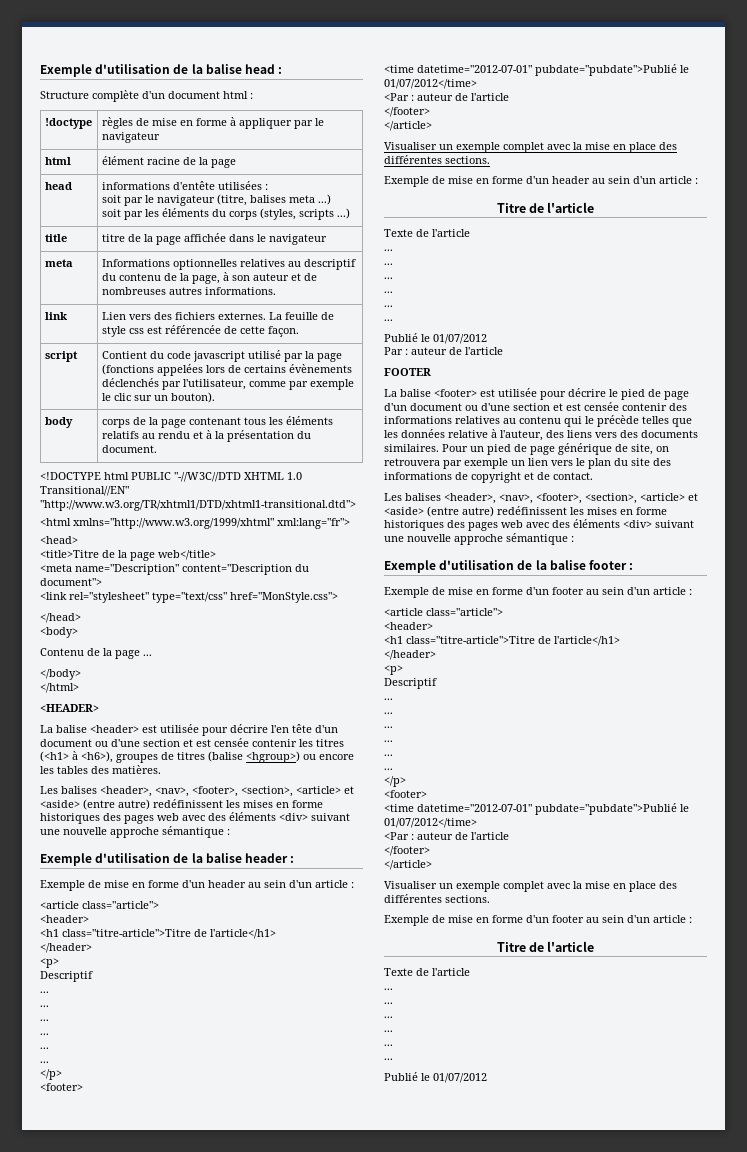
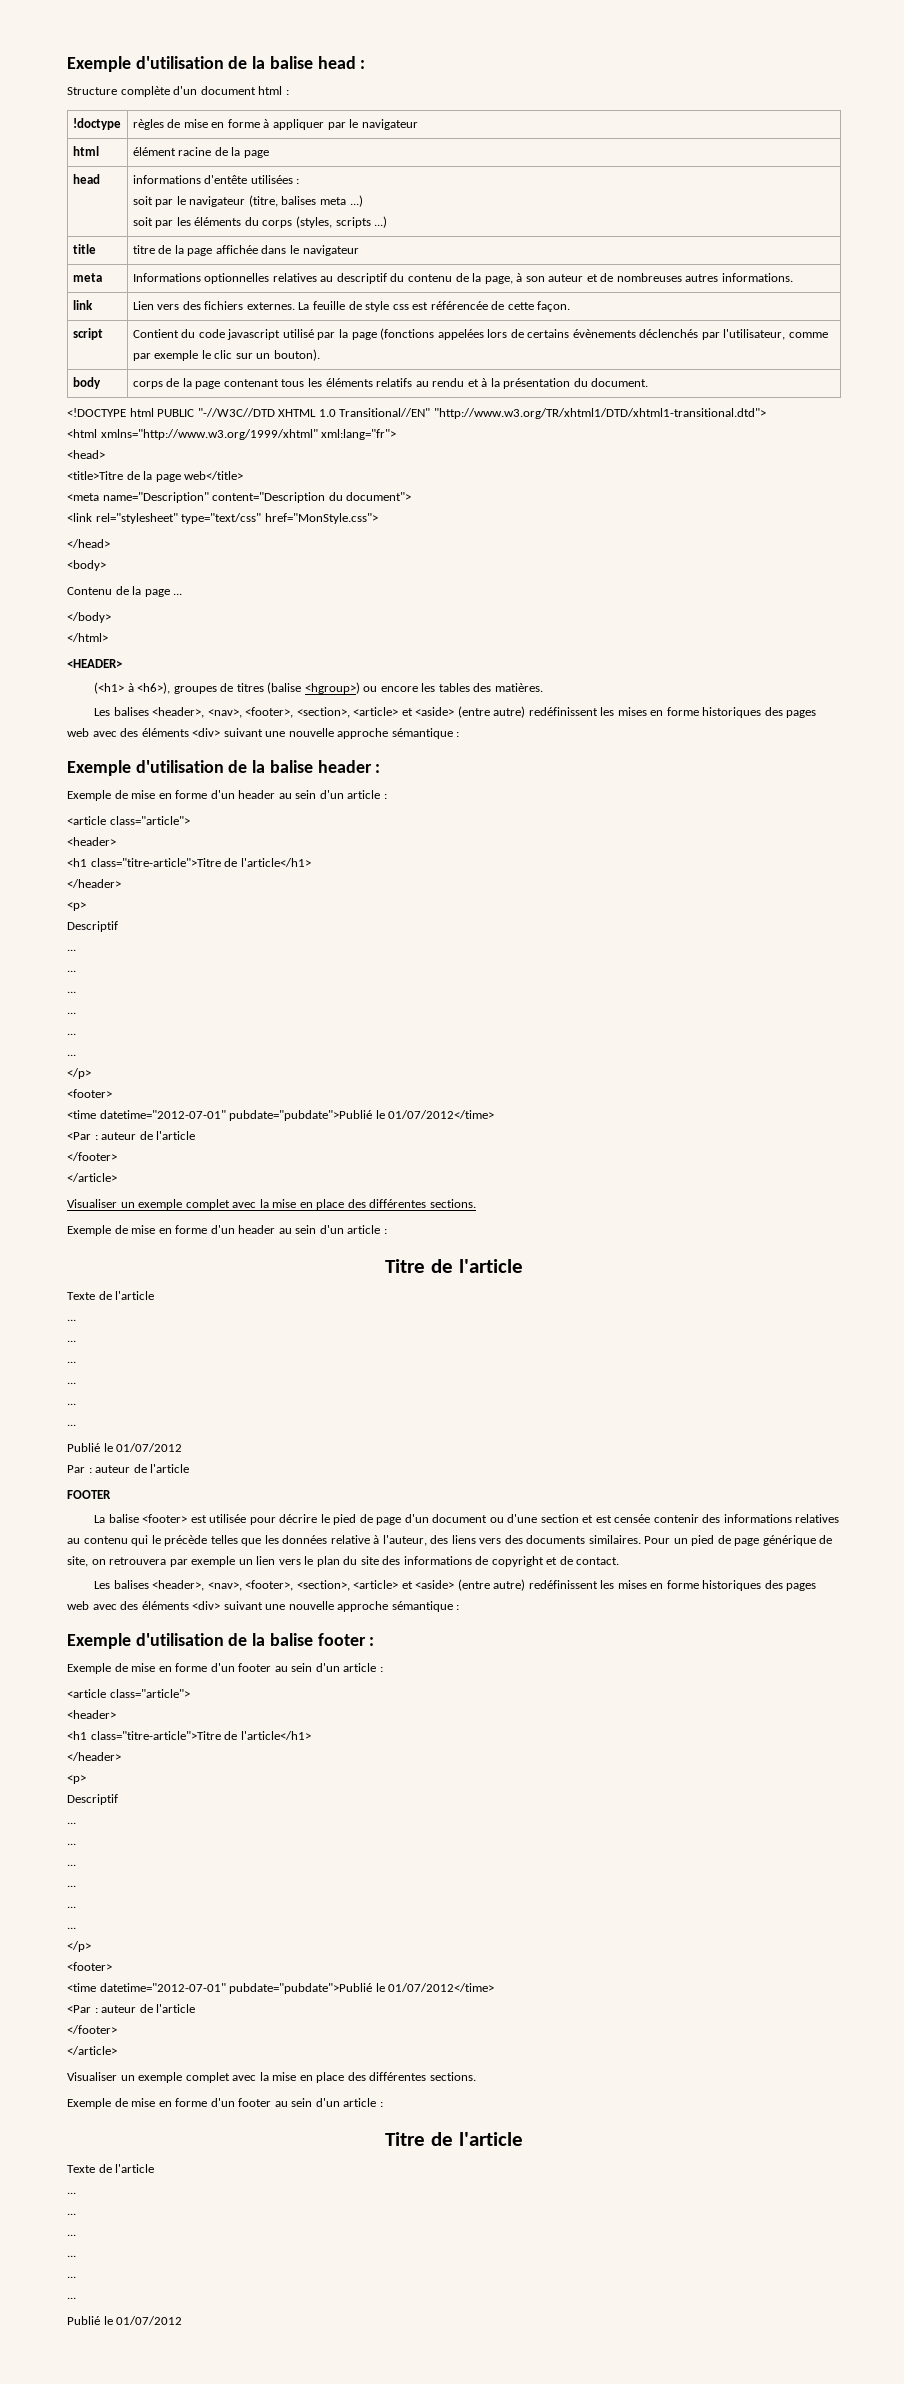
- La balise <header> est utilisée pour décrire l'en tête d'un document ou d'une section et est censée contenir les titres (<h1> à <h6>), groupes de titres (balise <hgroup>) ou encore les tables des matières.
+ (<h1> à <h6>), groupes de titres (balise <hgroup>) ou encore les tables des matières.

